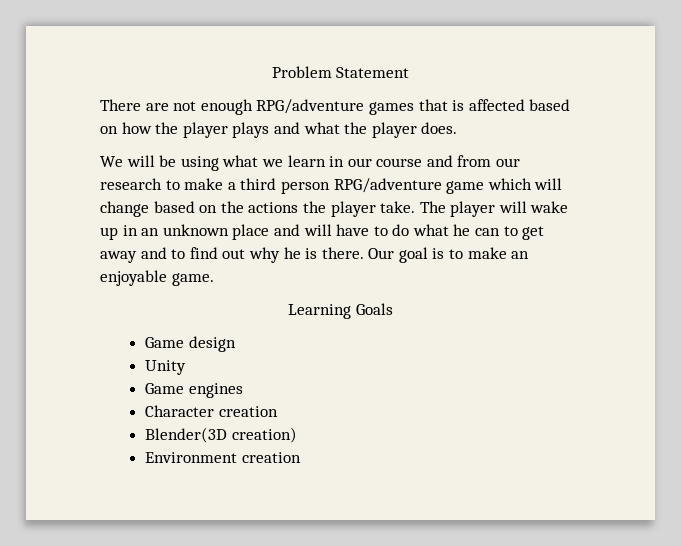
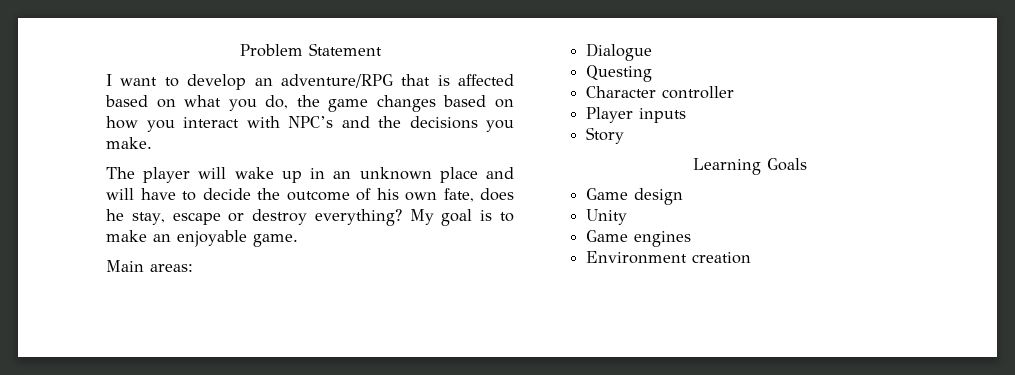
- There are not enough RPG/adventure games that is affected based on how the player plays and what the player does.
- We will be using what we learn in our course and from our research to make a third person RPG/adventure game which will change based on the actions the player take. The player will wake up in an unknown place and will have to do what he can to get away and to find out why he is there. Our goal is to make an enjoyable game.
+ I want to develop an adventure/RPG that is affected based on what you do, the game changes based on how you interact with NPC’s and the decisions you make.
+ The player will wake up in an unknown place and will have to decide the outcome of his own fate, does he stay, escape or destroy everything? My goal is to make an enjoyable game.
+ Main areas:
+ Dialogue
+ Questing
+ Character controller
+ Player inputs
+ Story
- Character creation
- Blender(3D creation)

